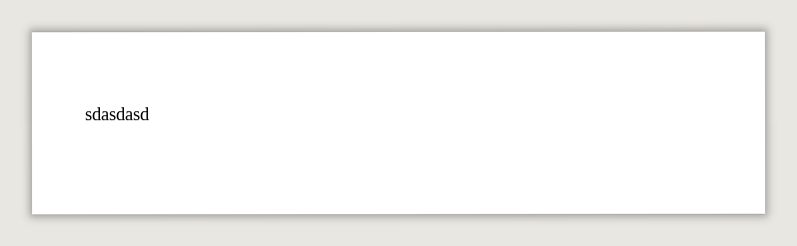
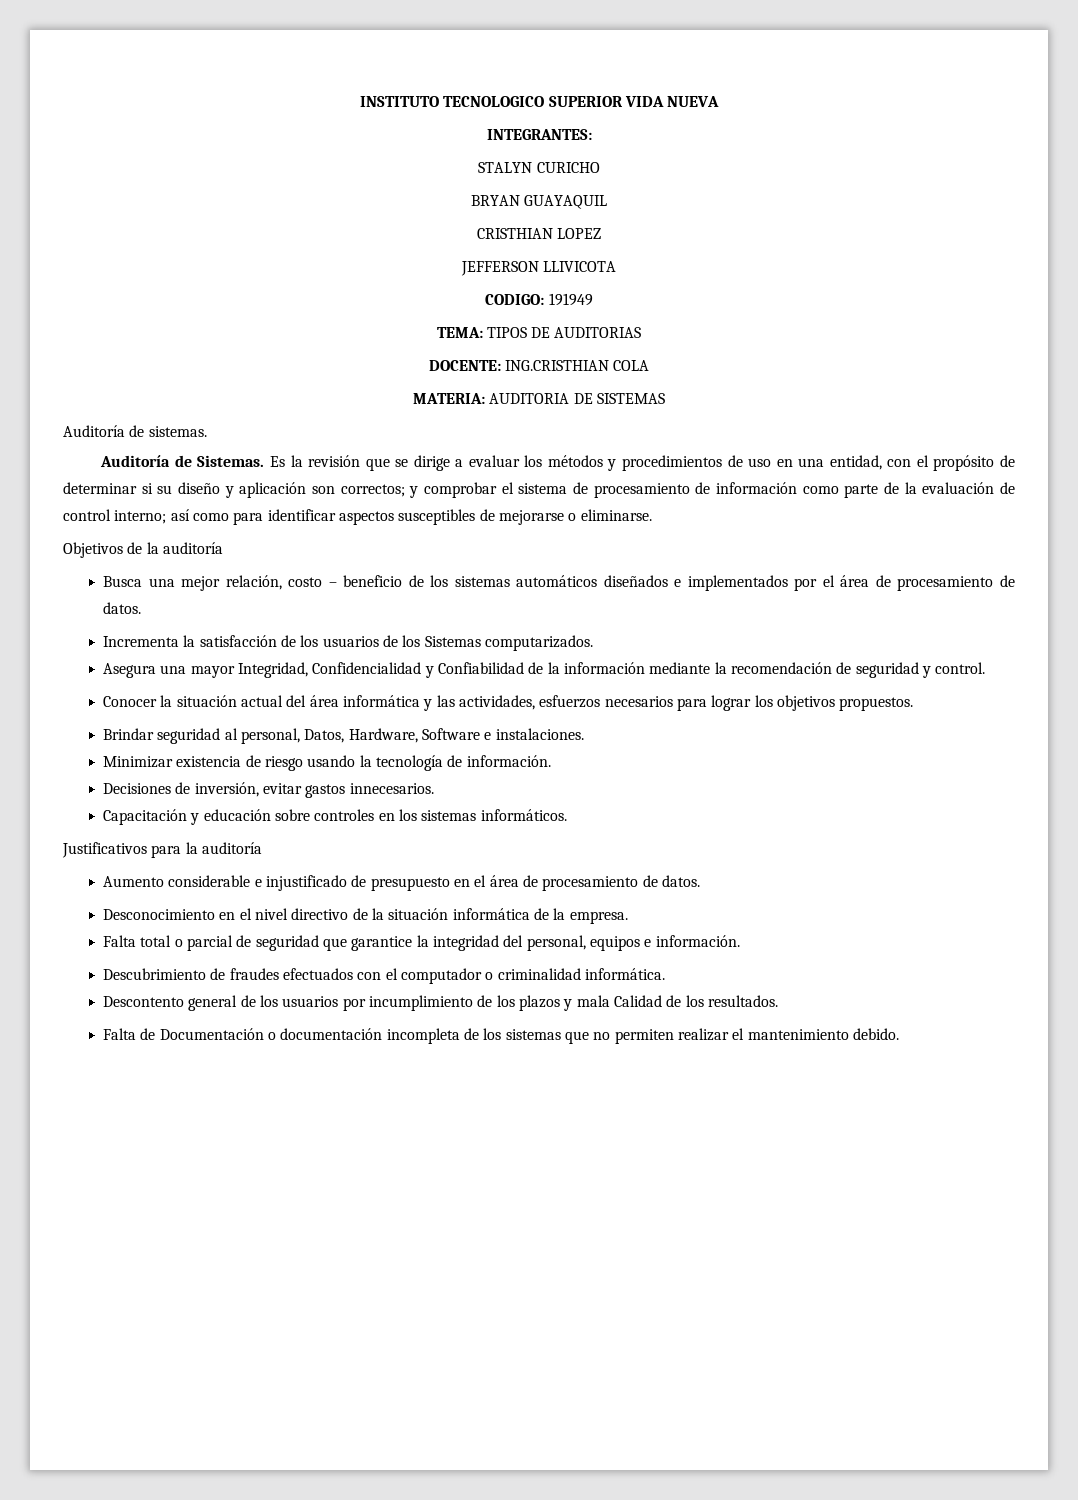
- sdasdasd
+ INSTITUTO TECNOLOGICO SUPERIOR VIDA NUEVA
+ INTEGRANTES:
+ STALYN CURICHO
+ BRYAN GUAYAQUIL
+ CRISTHIAN LOPEZ
+ JEFFERSON LLIVICOTA
+ CODIGO: 191949
+ TEMA: TIPOS DE AUDITORIAS
+ DOCENTE: ING.CRISTHIAN COLA
+ MATERIA: AUDITORIA DE SISTEMAS
+ Auditoría de sistemas.
+ Auditoría de Sistemas. Es la revisión que se dirige a evaluar los métodos y procedimientos de uso en una entidad, con el propósito de determinar si su diseño y aplicación son correctos; y comprobar el sistema de procesamiento de información como parte de la evaluación de control interno; así como para identificar aspectos susceptibles de mejorarse o eliminarse.
+ Objetivos de la auditoría
+ Busca una mejor relación, costo – beneficio de los sistemas automáticos diseñados e implementados por el área de procesamiento de datos.
+ Incrementa la satisfacción de los usuarios de los Sistemas computarizados.
+ Asegura una mayor Integridad, Confidencialidad y Confiabilidad de la información mediante la recomendación de seguridad y control.
+ Conocer la situación actual del área informática y las actividades, esfuerzos necesarios para lograr los objetivos propuestos.
+ Brindar seguridad al personal, Datos, Hardware, Software e instalaciones.
+ Minimizar existencia de riesgo usando la tecnología de información.
+ Decisiones de inversión, evitar gastos innecesarios.
+ Capacitación y educación sobre controles en los sistemas informáticos.
+ Justificativos para la auditoría
+ Aumento considerable e injustificado de presupuesto en el área de procesamiento de datos.
+ Desconocimiento en el nivel directivo de la situación informática de la empresa.
+ Falta total o parcial de seguridad que garantice la integridad del personal, equipos e información.
+ Descubrimiento de fraudes efectuados con el computador o criminalidad informática.
+ Descontento general de los usuarios por incumplimiento de los plazos y mala Calidad de los resultados.
+ Falta de Documentación o documentación incompleta de los sistemas que no permiten realizar el mantenimiento debido.

